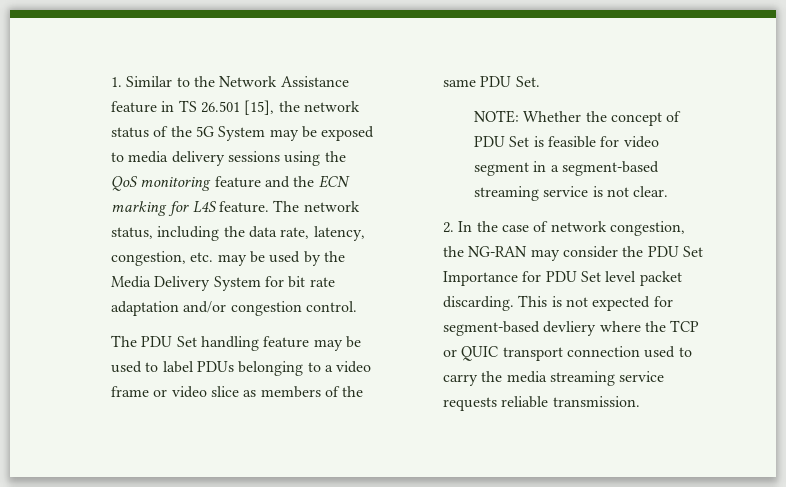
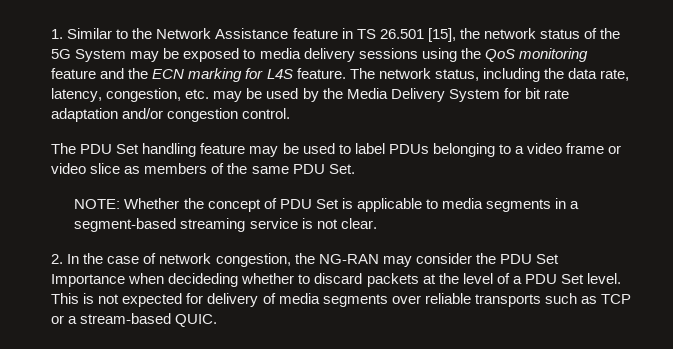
- NOTE: Whether the concept of PDU Set is feasible for video segment in a segment-based streaming service is not clear.
+ NOTE: Whether the concept of PDU Set is applicable to media segments in a segment-based streaming service is not clear.
- 2. In the case of network congestion, the NG-RAN may consider the PDU Set Importance for PDU Set level packet discarding.
+ 2. In the case of network congestion, the NG-RAN may consider the PDU Set Importance when decideding whether to discard packets at the level of a PDU Set level.
- This is not expected for segment-based devliery where the TCP or QUIC transport connection used to carry the media streaming service requests reliable transmission.
+ This is not expected for delivery of media segments over reliable transports such as TCP or a stream-based QUIC.

